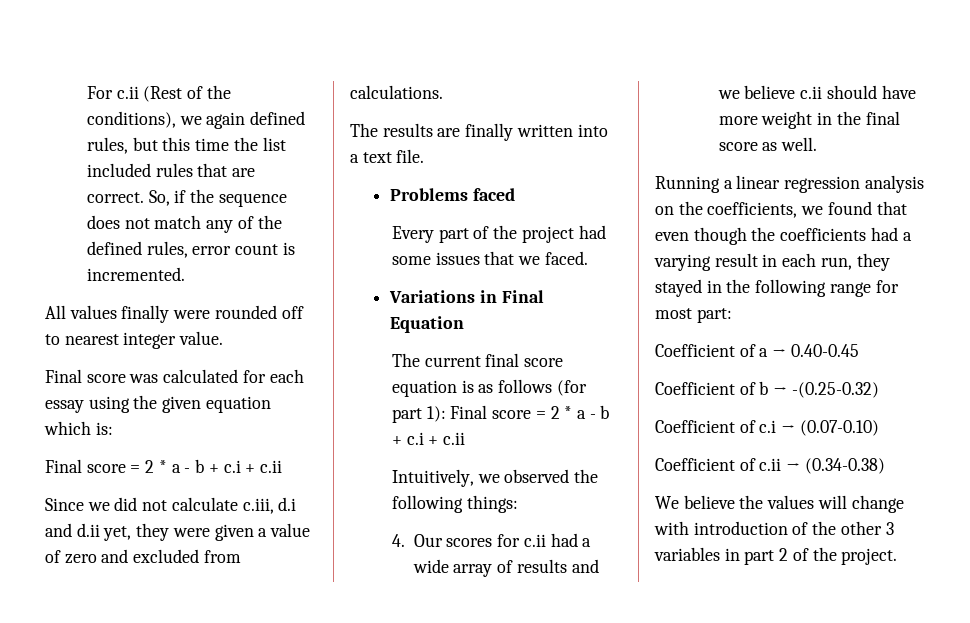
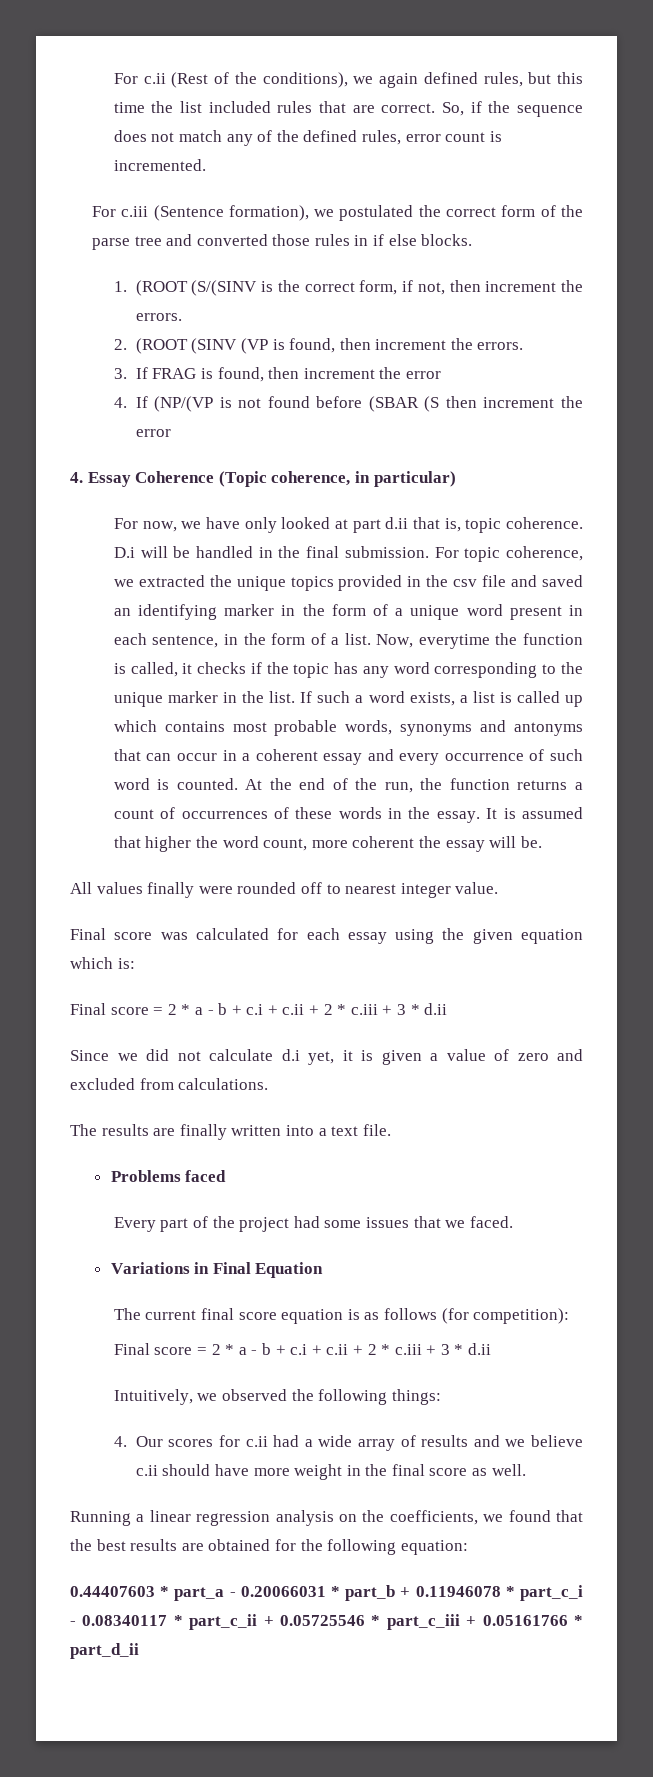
+ For c.iii (Sentence formation), we postulated the correct form of the parse tree and converted those rules in if else blocks.
+ 1. (ROOT (S/(SINV is the correct form, if not, then increment the errors.
+ 2. (ROOT (SINV (VP is found, then increment the errors.
+ 3. If FRAG is found, then increment the error
+ 4. If (NP/(VP is not found before (SBAR (S then increment the error
+ 4. Essay Coherence (Topic coherence, in particular)
+ For now, we have only looked at part d.ii that is, topic coherence. D.i will be handled in the final submission. For topic coherence, we extracted the unique topics provided in the csv file and saved an identifying marker in the form of a unique word present in each sentence, in the form of a list. Now, everytime the function is called, it checks if the topic has any word corresponding to the unique marker in the list. If such a word exists, a list is called up which contains most probable words, synonyms and antonyms that can occur in a coherent essay and every occurrence of such word is counted. At the end of the run, the function returns a count of occurrences of these words in the essay. It is assumed that higher the word count, more coherent the essay will be.
  Final score was calculated for each essay using the given equation which is:
- Final score = 2 * a - b + c.i + c.ii
+ Final score = 2 * a - b + c.i + c.ii + 2 * c.iii + 3 * d.ii
- Since we did not calculate c.iii, d.i and d.ii yet, they were given a value of zero and excluded from calculations.
+ Since we did not calculate d.i yet, it is given a value of zero and excluded from calculations.
- The current final score equation is as follows (for part 1): Final score = 2 * a - b + c.i + c.ii
+ The current final score equation is as follows (for competition):
+ Final score = 2 * a - b + c.i + c.ii + 2 * c.iii + 3 * d.ii
- Running a linear regression analysis on the coefficients, we found that even though the coefficients had a varying result in each run, they stayed in the following range for most part:
- Coefficient of a → 0.40-0.45
- Coefficient of b → -(0.25-0.32)
- Coefficient of c.i → (0.07-0.10)
- Coefficient of c.ii → (0.34-0.38)
- We believe the values will change with introduction of the other 3 variables in part 2 of the project.
+ Running a linear regression analysis on the coefficients, we found that the best results are obtained for the following equation:
+ 0.44407603 * part_a - 0.20066031 * part_b + 0.11946078 * part_c_i - 0.08340117 * part_c_ii + 0.05725546 * part_c_iii + 0.05161766 * part_d_ii

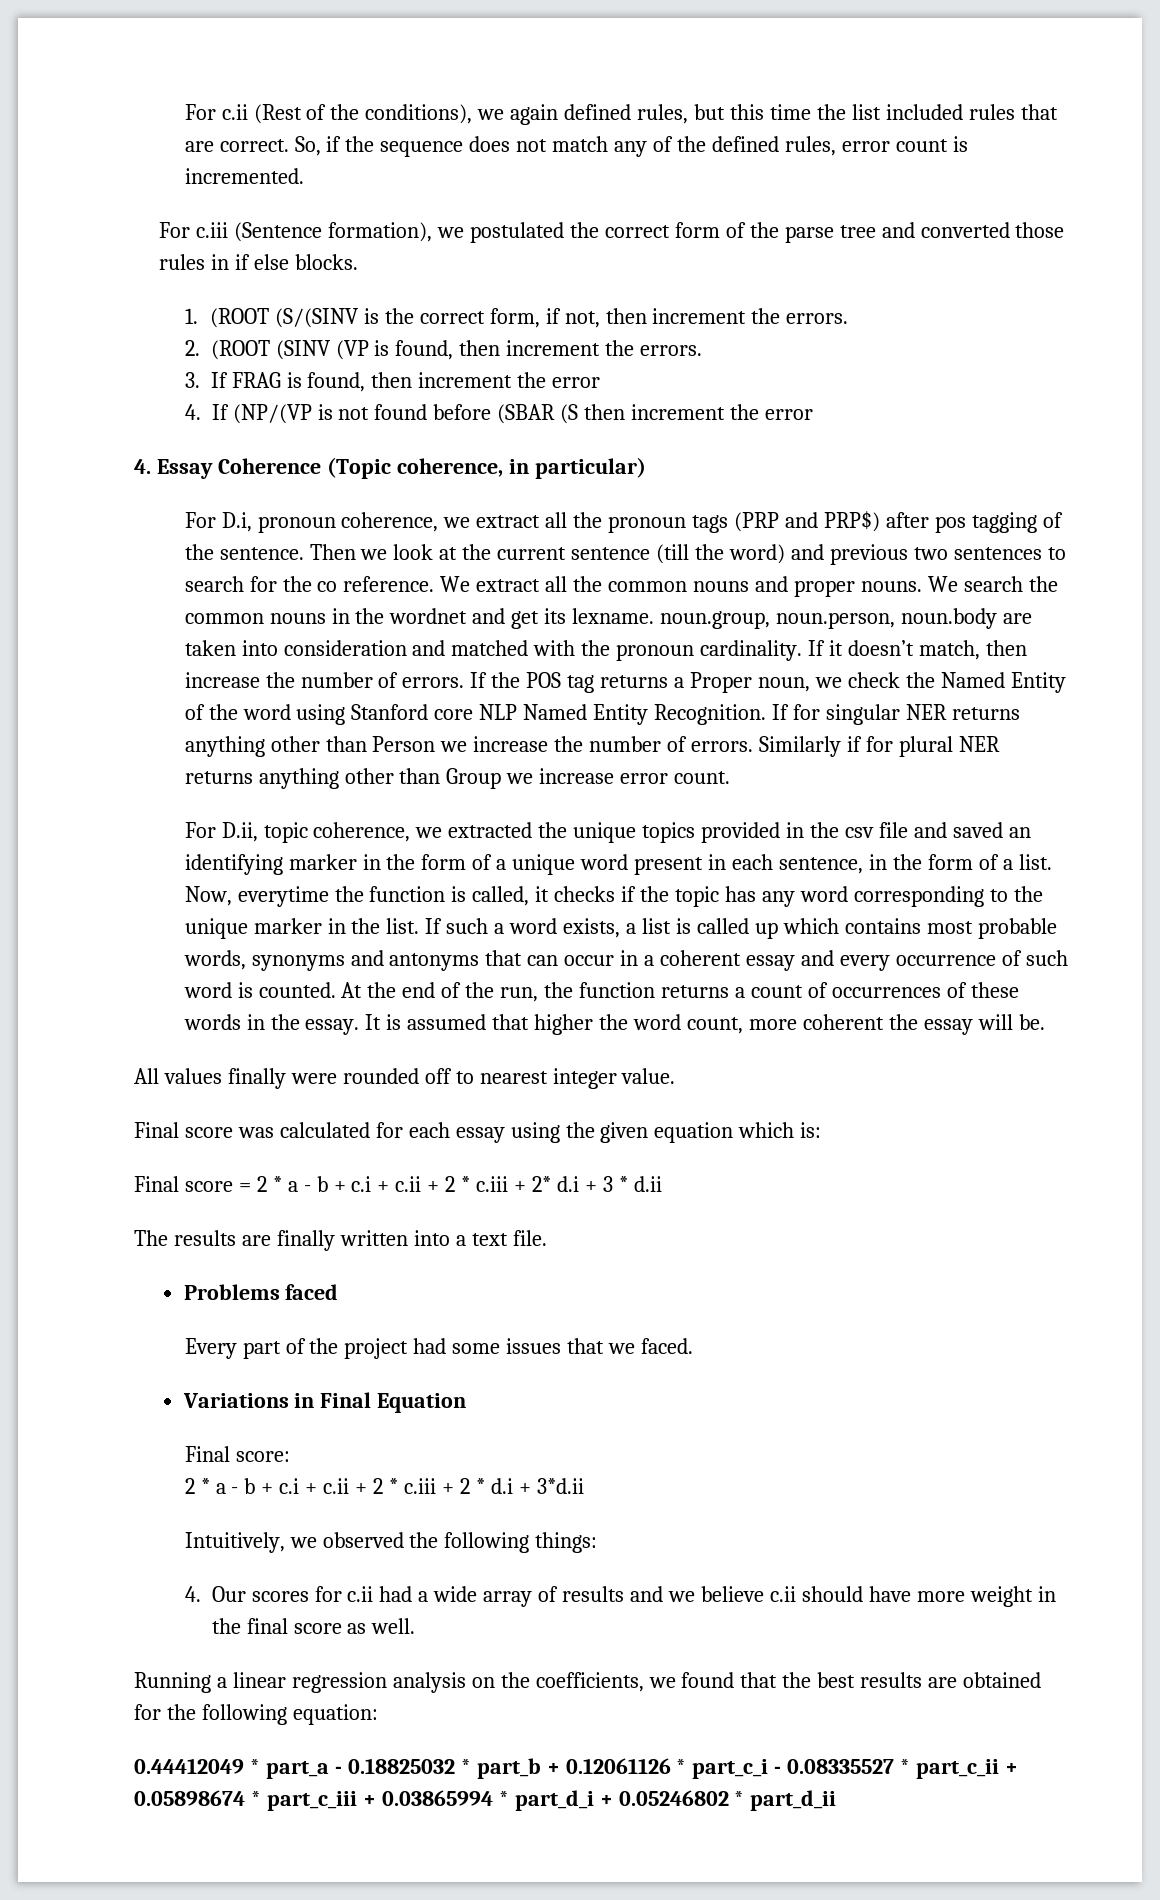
- For now, we have only looked at part d.ii that is, topic coherence. D.i will be handled in the final submission. For topic coherence, we extracted the unique topics provided in the csv file and saved an identifying marker in the form of a unique word present in each sentence, in the form of a list.
+ For D.i, pronoun coherence, we extract all the pronoun tags (PRP and PRP$) after pos tagging of the sentence. Then we look at the current sentence (till the word) and previous two sentences to search for the co reference. We extract all the common nouns and proper nouns. We search the common nouns in the wordnet and get its lexname. noun.group, noun.person, noun.body are taken into consideration and matched with the pronoun cardinality. If it doesn’t match, then increase the number of errors. If the POS tag returns a Proper noun, we check the Named Entity of the word using Stanford core NLP Named Entity Recognition. If for singular NER returns anything other than Person we increase the number of errors. Similarly if for plural NER returns anything other than Group we increase error count.
+ For D.ii, topic coherence, we extracted the unique topics provided in the csv file and saved an identifying marker in the form of a unique word present in each sentence, in the form of a list.
  Final score was calculated for each essay using the given equation which is:
- Final score = 2 * a - b + c.i + c.ii + 2 * c.iii + 3 * d.ii
- Since we did not calculate d.i yet, it is given a value of zero and excluded from calculations.
+ Final score = 2 * a - b + c.i + c.ii + 2 * c.iii + 2* d.i + 3 * d.ii
- The current final score equation is as follows (for competition):
- Final score = 2 * a - b + c.i + c.ii + 2 * c.iii + 3 * d.ii
+ Final score:
+ 2 * a - b + c.i + c.ii + 2 * c.iii + 2 * d.i + 3*d.ii
- 0.44407603 * part_a - 0.20066031 * part_b + 0.11946078 * part_c_i - 0.08340117 * part_c_ii + 0.05725546 * part_c_iii + 0.05161766 * part_d_ii
+ 0.44412049 * part_a - 0.18825032 * part_b + 0.12061126 * part_c_i - 0.08335527 * part_c_ii + 0.05898674 * part_c_iii + 0.03865994 * part_d_i + 0.05246802 * part_d_ii

